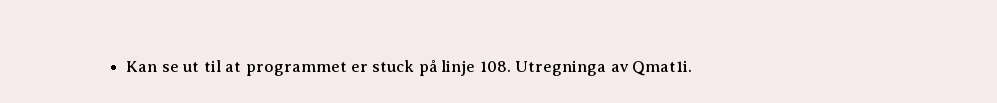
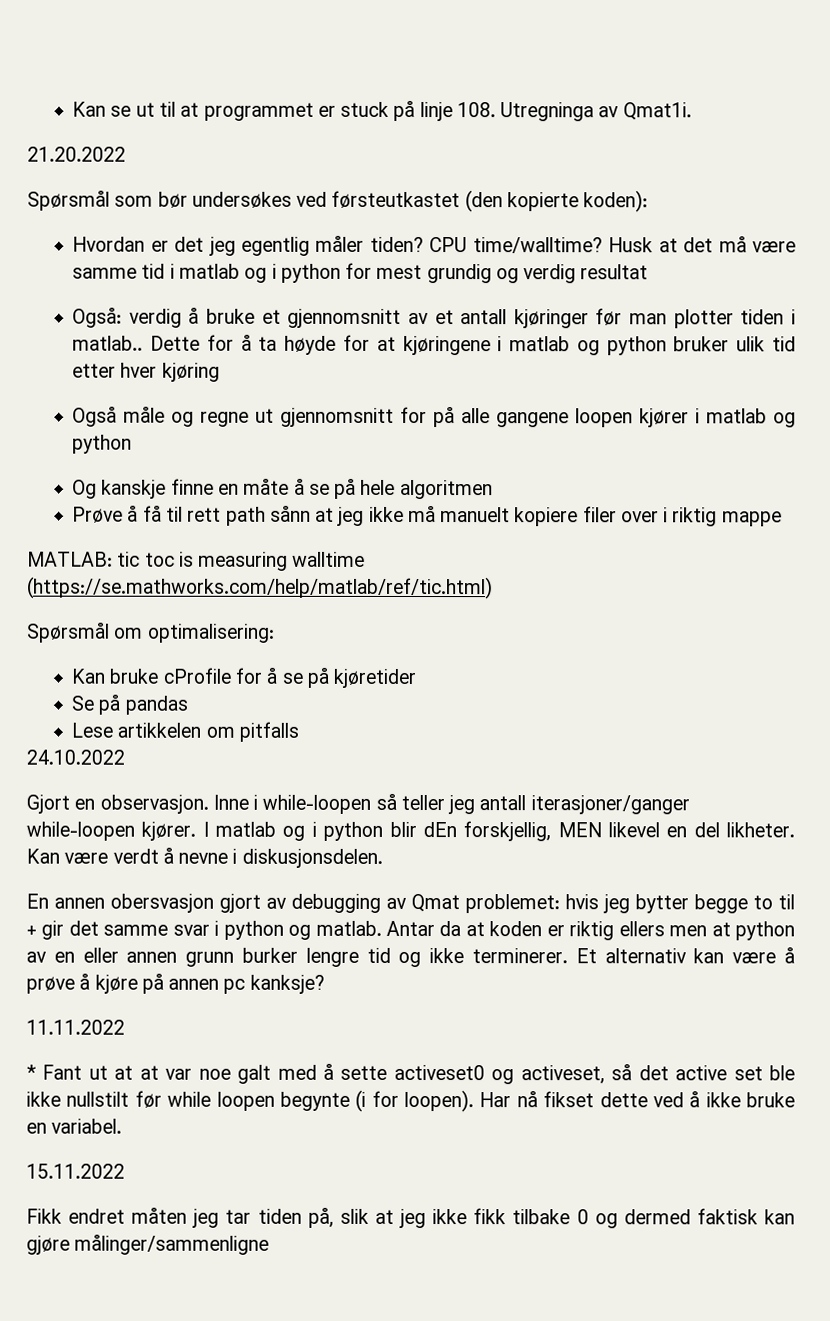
+ 21.20.2022
+ Spørsmål som bør undersøkes ved førsteutkastet (den kopierte koden):
+ Hvordan er det jeg egentlig måler tiden? CPU time/walltime? Husk at det må være samme tid i matlab og i python for mest grundig og verdig resultat
+ Også: verdig å bruke et gjennomsnitt av et antall kjøringer før man plotter tiden i matlab.. Dette for å ta høyde for at kjøringene i matlab og python bruker ulik tid etter hver kjøring
+ Også måle og regne ut gjennomsnitt for på alle gangene loopen kjører i matlab og python
+ Og kanskje finne en måte å se på hele algoritmen
+ Prøve å få til rett path sånn at jeg ikke må manuelt kopiere filer over i riktig mappe
+ MATLAB: tic toc is measuring walltime (https://se.mathworks.com/help/matlab/ref/tic.html)
+ Spørsmål om optimalisering:
+ Kan bruke cProfile for å se på kjøretider
+ Se på pandas
+ Lese artikkelen om pitfalls
+ 24.10.2022
+ Gjort en observasjon. Inne i while-loopen så teller jeg antall iterasjoner/ganger while-loopen kjører. I matlab og i python blir dEn forskjellig, MEN likevel en del likheter. Kan være verdt å nevne i diskusjonsdelen.
+ En annen obersvasjon gjort av debugging av Qmat problemet: hvis jeg bytter begge to til + gir det samme svar i python og matlab. Antar da at koden er riktig ellers men at python av en eller annen grunn burker lengre tid og ikke terminerer. Et alternativ kan være å prøve å kjøre på annen pc kanksje?
+ 11.11.2022
+ * Fant ut at at var noe galt med å sette activeset0 og activeset, så det active set ble ikke nullstilt før while loopen begynte (i for loopen). Har nå fikset dette ved å ikke bruke en variabel.
+ 15.11.2022
+ Fikk endret måten jeg tar tiden på, slik at jeg ikke fikk tilbake 0 og dermed faktisk kan gjøre målinger/sammenligne

